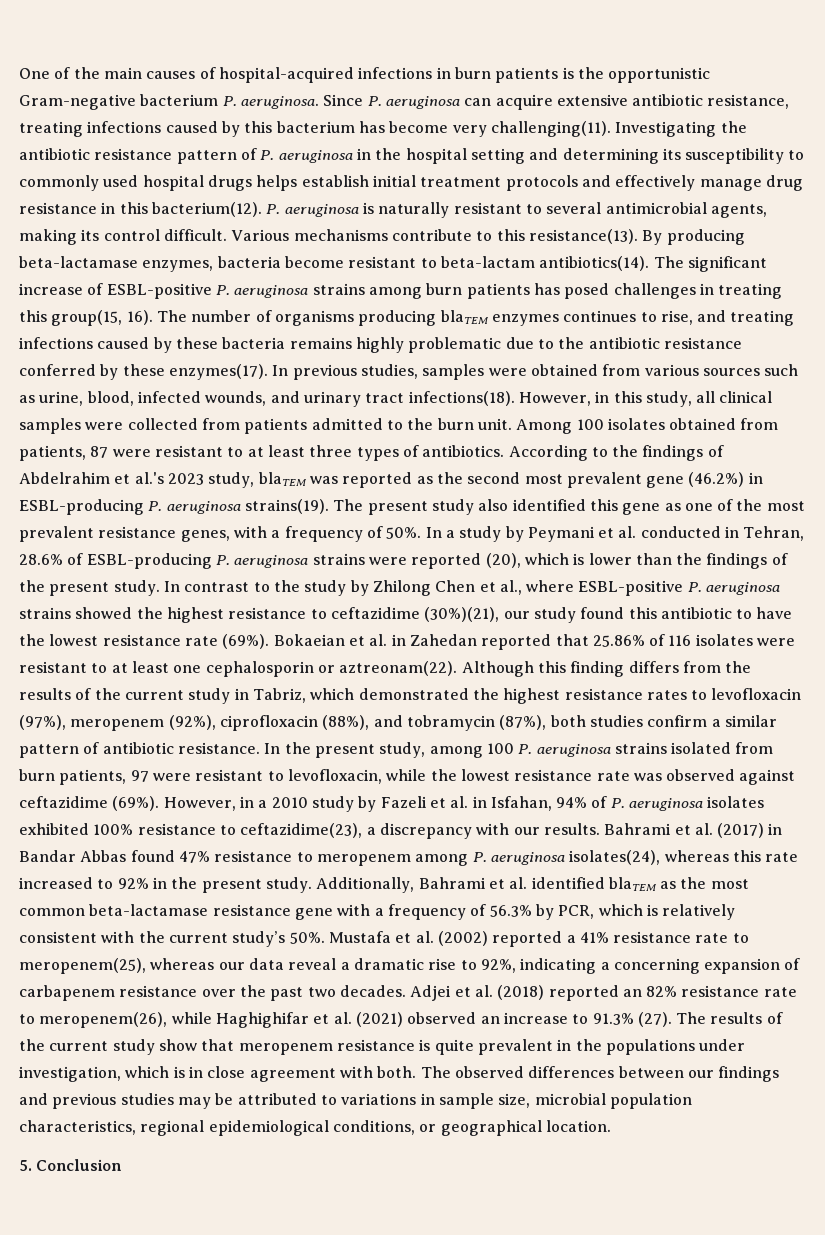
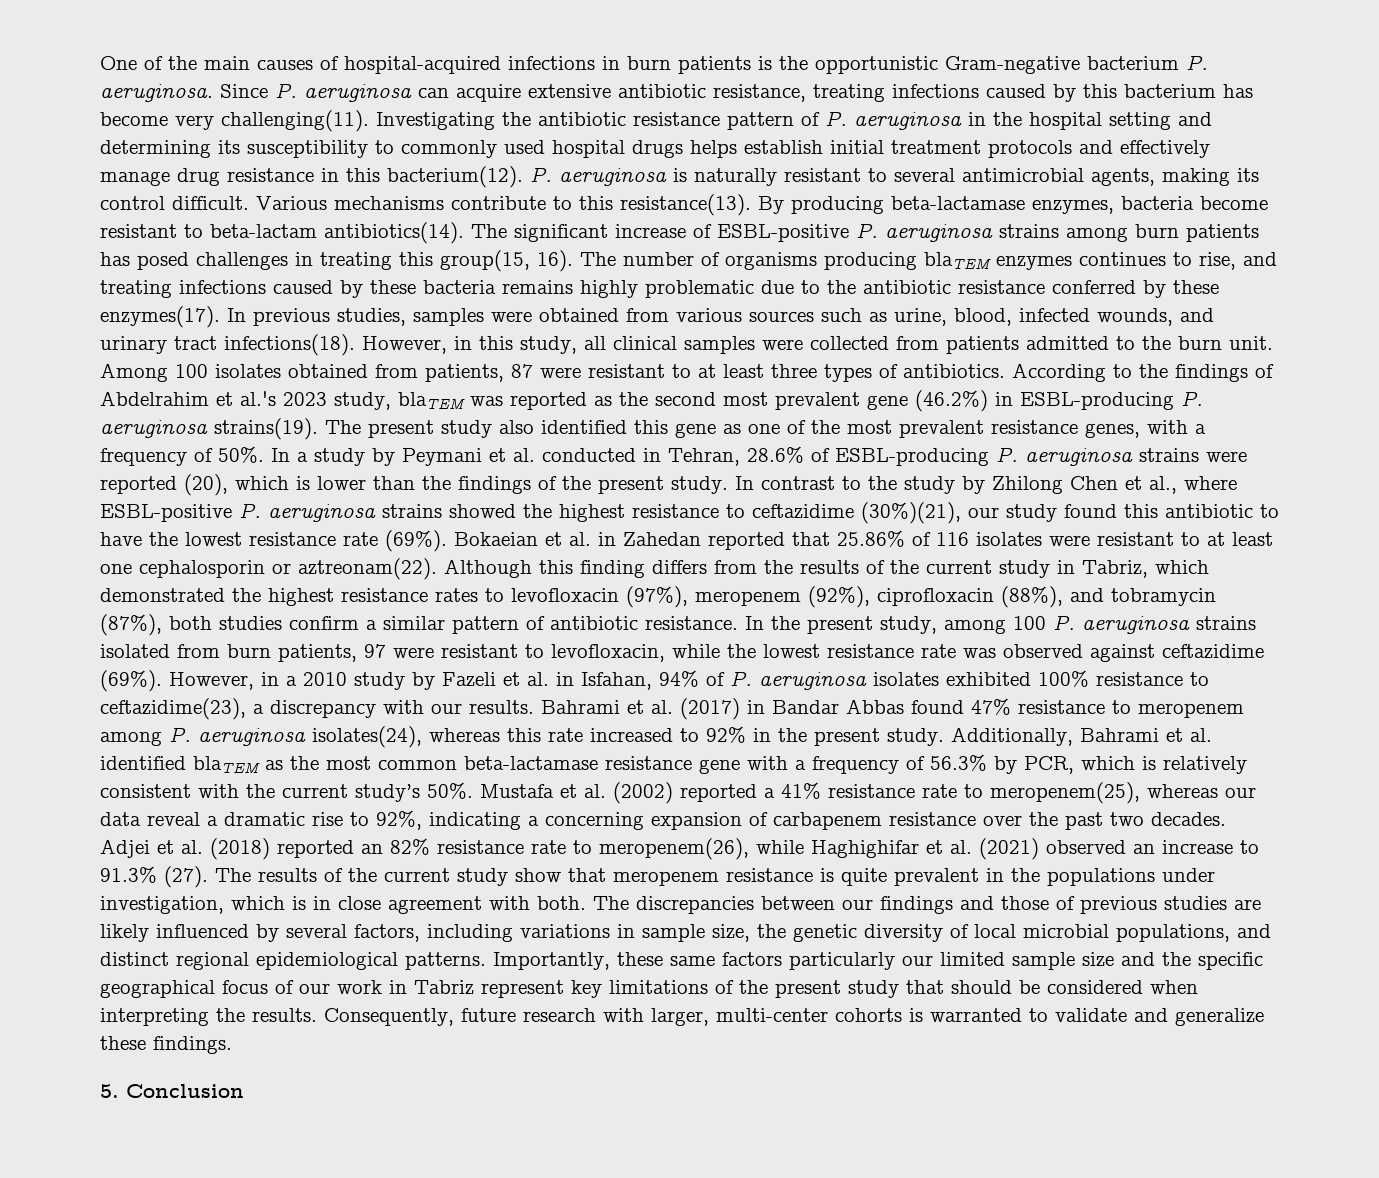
- The observed differences between our findings and previous studies may be attributed to variations in sample size, microbial population characteristics, regional epidemiological conditions, or geographical location.
+ The discrepancies between our findings and those of previous studies are likely influenced by several factors, including variations in sample size, the genetic diversity of local microbial populations, and distinct regional epidemiological patterns. Importantly, these same factors particularly our limited sample size and the specific geographical focus of our work in Tabriz represent key limitations of the present study that should be considered when interpreting the results. Consequently, future research with larger, multi-center cohorts is warranted to validate and generalize these findings.

